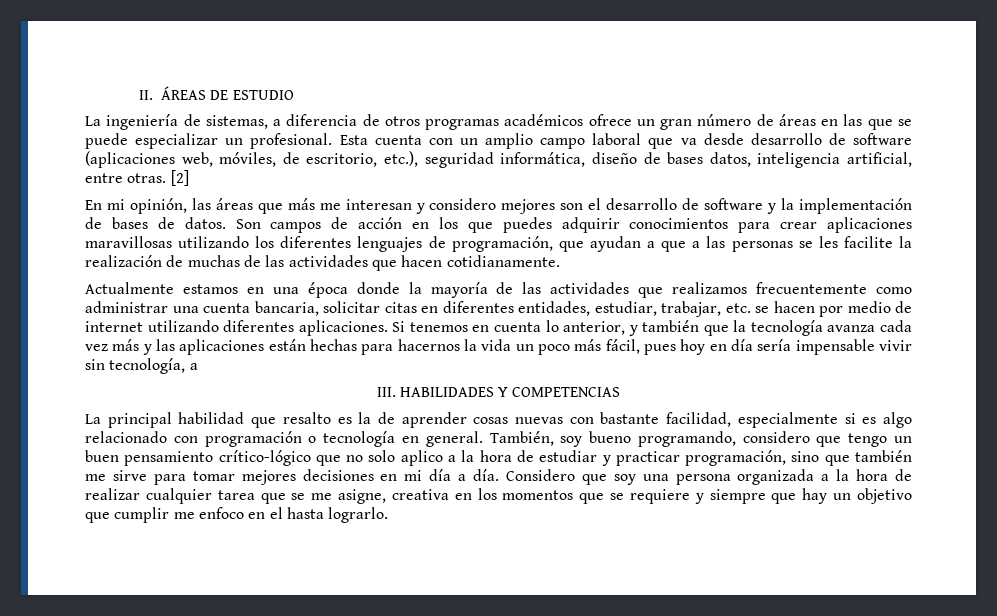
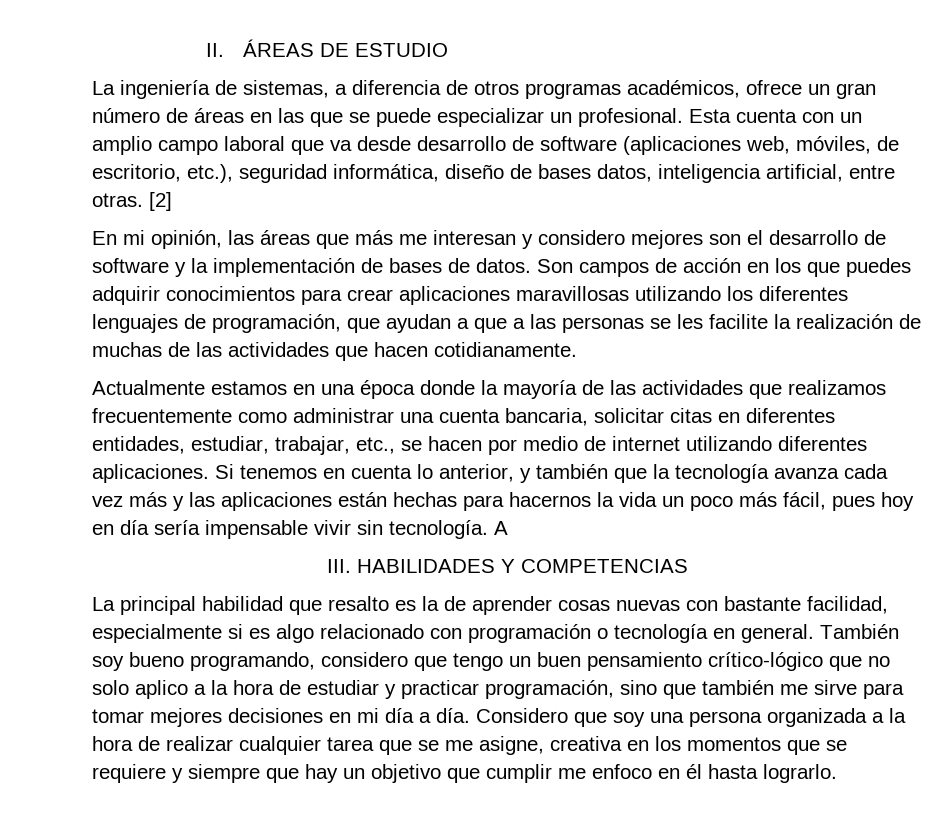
- La ingeniería de sistemas, a diferencia de otros programas académicos ofrece un gran número de áreas en las que se puede especializar un profesional.
+ La ingeniería de sistemas, a diferencia de otros programas académicos, ofrece un gran número de áreas en las que se puede especializar un profesional.
- Actualmente estamos en una época donde la mayoría de las actividades que realizamos frecuentemente como administrar una cuenta bancaria, solicitar citas en diferentes entidades, estudiar, trabajar, etc. se hacen por medio de internet utilizando diferentes aplicaciones.
+ Actualmente estamos en una época donde la mayoría de las actividades que realizamos frecuentemente como administrar una cuenta bancaria, solicitar citas en diferentes entidades, estudiar, trabajar, etc., se hacen por medio de internet utilizando diferentes aplicaciones.
- Si tenemos en cuenta lo anterior, y también que la tecnología avanza cada vez más y las aplicaciones están hechas para hacernos la vida un poco más fácil, pues hoy en día sería impensable vivir sin tecnología, a
+ Si tenemos en cuenta lo anterior, y también que la tecnología avanza cada vez más y las aplicaciones están hechas para hacernos la vida un poco más fácil, pues hoy en día sería impensable vivir sin tecnología. A
- También, soy bueno programando, considero que tengo un buen pensamiento crítico-lógico que no solo aplico a la hora de estudiar y practicar programación, sino que también me sirve para tomar mejores decisiones en mi día a día.
+ También soy bueno programando, considero que tengo un buen pensamiento crítico-lógico que no solo aplico a la hora de estudiar y practicar programación, sino que también me sirve para tomar mejores decisiones en mi día a día.
- Considero que soy una persona organizada a la hora de realizar cualquier tarea que se me asigne, creativa en los momentos que se requiere y siempre que hay un objetivo que cumplir me enfoco en el hasta lograrlo.
+ Considero que soy una persona organizada a la hora de realizar cualquier tarea que se me asigne, creativa en los momentos que se requiere y siempre que hay un objetivo que cumplir me enfoco en él hasta lograrlo.

